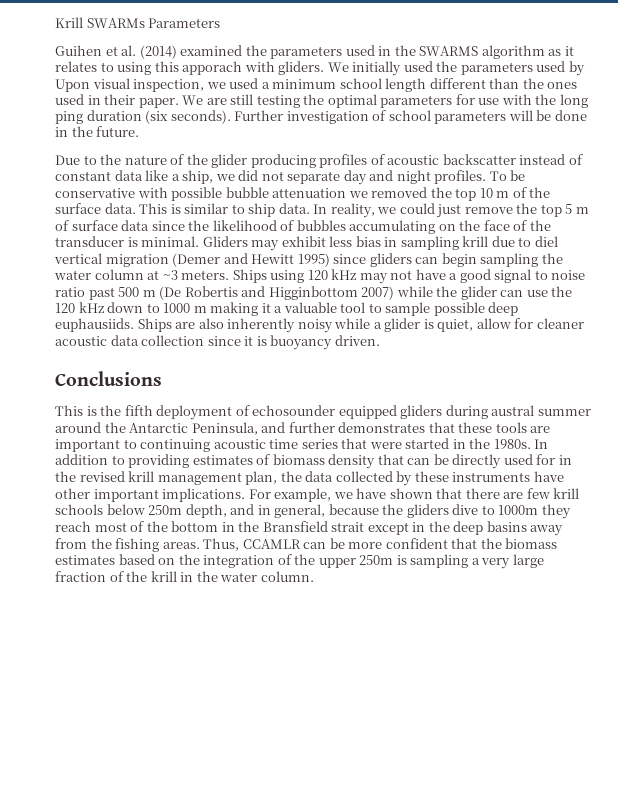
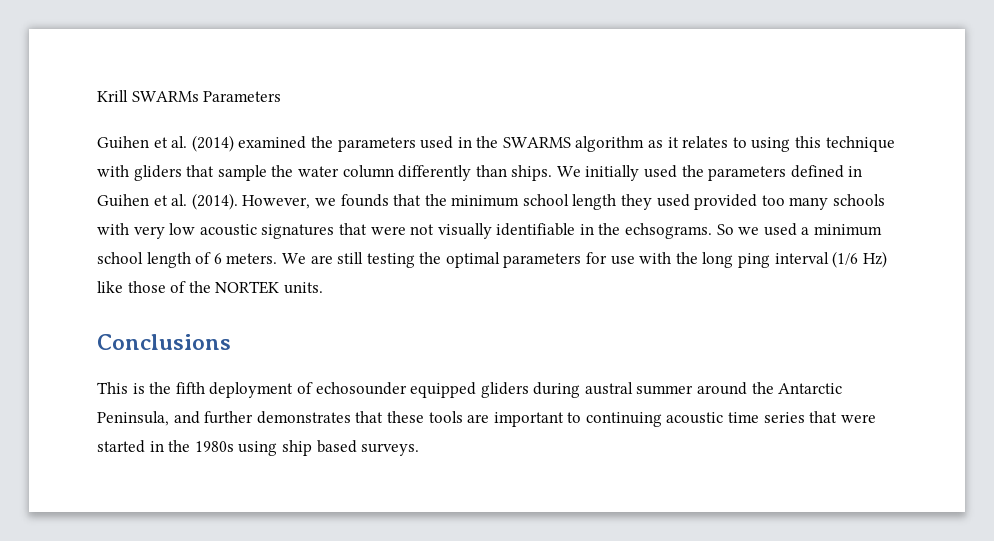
- Guihen et al. (2014) examined the parameters used in the SWARMS algorithm as it relates to using this apporach with gliders.
+ Guihen et al. (2014) examined the parameters used in the SWARMS algorithm as it relates to using this technique with gliders that sample the water column differently than ships.
- We initially used the parameters used by Upon visual inspection, we used a minimum school length different than the ones used in their paper.
+ We initially used the parameters defined in Guihen et al. (2014). However, we founds that the minimum school length they used provided too many schools with very low acoustic signatures that were not visually identifiable in the echsograms. So we used a minimum school length of 6 meters.
- We are still testing the optimal parameters for use with the long ping duration (six seconds). Further investigation of school parameters will be done in the future.
- Due to the nature of the glider producing profiles of acoustic backscatter instead of constant data like a ship, we did not separate day and night profiles. To be conservative with possible bubble attenuation we removed the top 10 m of the surface data. This is similar to ship data. In reality, we could just remove the top 5 m of surface data since the likelihood of bubbles accumulating on the face of the transducer is minimal. Gliders may exhibit less bias in sampling krill due to diel vertical migration (Demer and Hewitt 1995) since gliders can begin sampling the water column at ~3 meters. Ships using 120 kHz may not have a good signal to noise ratio past 500 m (De Robertis and Higginbottom 2007) while the glider can use the 120 kHz down to 1000 m making it a valuable tool to sample possible deep euphausiids. Ships are also inherently noisy while a glider is quiet, allow for cleaner acoustic data collection since it is buoyancy driven.
+ We are still testing the optimal parameters for use with the long ping interval (1/6 Hz) like those of the NORTEK units.
- This is the fifth deployment of echosounder equipped gliders during austral summer around the Antarctic Peninsula, and further demonstrates that these tools are important to continuing acoustic time series that were started in the 1980s. In addition to providing estimates of biomass density that can be directly used for in the revised krill management plan, the data collected by these instruments have other important implications. For example, we have shown that there are few krill schools below 250m depth, and in general, because the gliders dive to 1000m they reach most of the bottom in the Bransfield strait except in the deep basins away from the fishing areas. Thus, CCAMLR can be more confident that the biomass estimates based on the integration of the upper 250m is sampling a very large fraction of the krill in the water column.
+ This is the fifth deployment of echosounder equipped gliders during austral summer around the Antarctic Peninsula, and further demonstrates that these tools are important to continuing acoustic time series that were started in the 1980s using ship based surveys.

